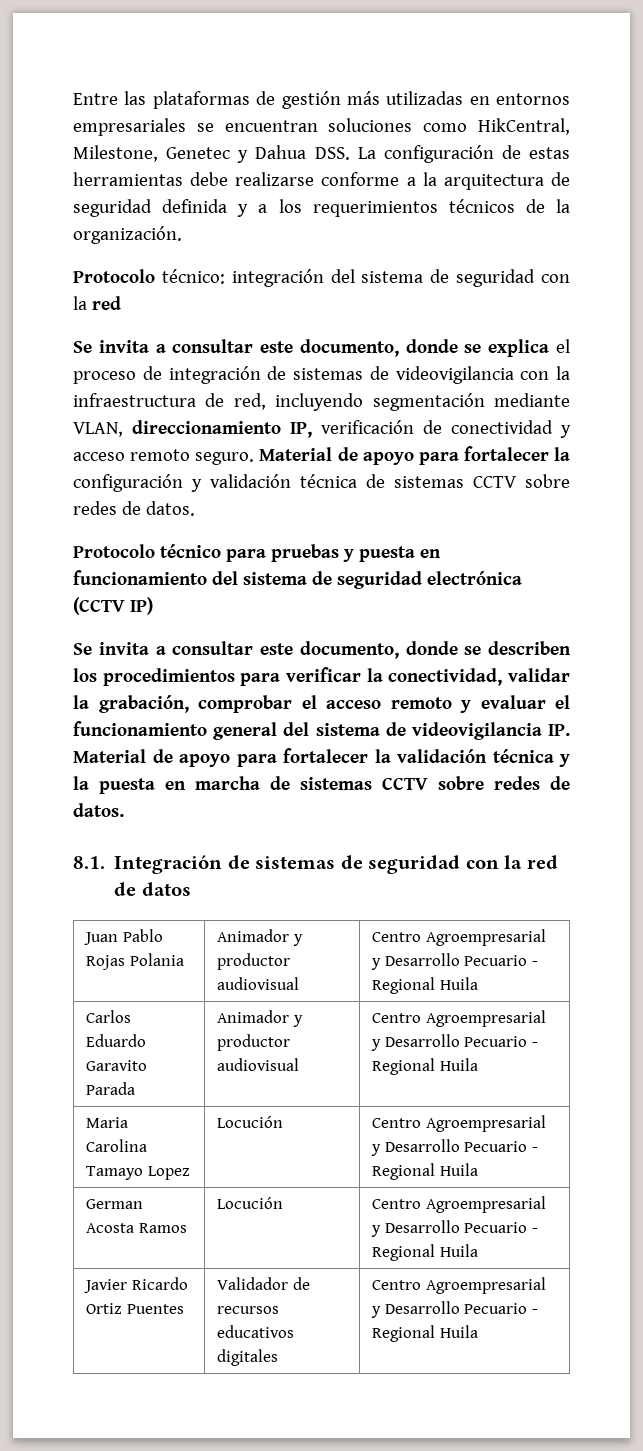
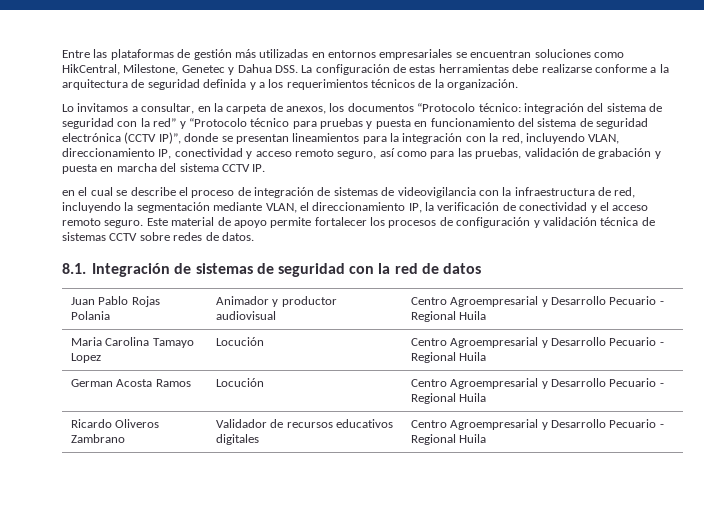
- Protocolo técnico: integración del sistema de seguridad con la red
- Se invita a consultar este documento, donde se explica el proceso de integración de sistemas de videovigilancia con la infraestructura de red, incluyendo segmentación mediante VLAN, direccionamiento IP, verificación de conectividad y acceso remoto seguro.
+ Lo invitamos a consultar, en la carpeta de anexos, los documentos “Protocolo técnico: integración del sistema de seguridad con la red” y “Protocolo técnico para pruebas y puesta en funcionamiento del sistema de seguridad electrónica (CCTV IP)”, donde se presentan lineamientos para la integración con la red, incluyendo VLAN, direccionamiento IP, conectividad y acceso remoto seguro, así como para las pruebas, validación de grabación y puesta en marcha del sistema CCTV IP.
+ en el cual se describe el proceso de integración de sistemas de videovigilancia con la infraestructura de red, incluyendo la segmentación mediante VLAN, el direccionamiento IP, la verificación de conectividad y el acceso remoto seguro.
- Material de apoyo para fortalecer la configuración y validación técnica de sistemas CCTV sobre redes de datos.
+ Este material de apoyo permite fortalecer los procesos de configuración y validación técnica de sistemas CCTV sobre redes de datos.
- Protocolo técnico para pruebas y puesta en funcionamiento del sistema de seguridad electrónica (CCTV IP)
- Se invita a consultar este documento, donde se describen los procedimientos para verificar la conectividad, validar la grabación, comprobar el acceso remoto y evaluar el funcionamiento general del sistema de videovigilancia IP. Material de apoyo para fortalecer la validación técnica y la puesta en marcha de sistemas CCTV sobre redes de datos.
- Carlos Eduardo Garavito Parada | Animador y productor audiovisual | Centro Agroempresarial y Desarrollo Pecuario - Regional Huila
- Javier Ricardo Ortiz Puentes | Validador de recursos educativos digitales | Centro Agroempresarial y Desarrollo Pecuario - Regional Huila
+ Ricardo Oliveros Zambrano | Validador de recursos educativos digitales | Centro Agroempresarial y Desarrollo Pecuario - Regional Huila

